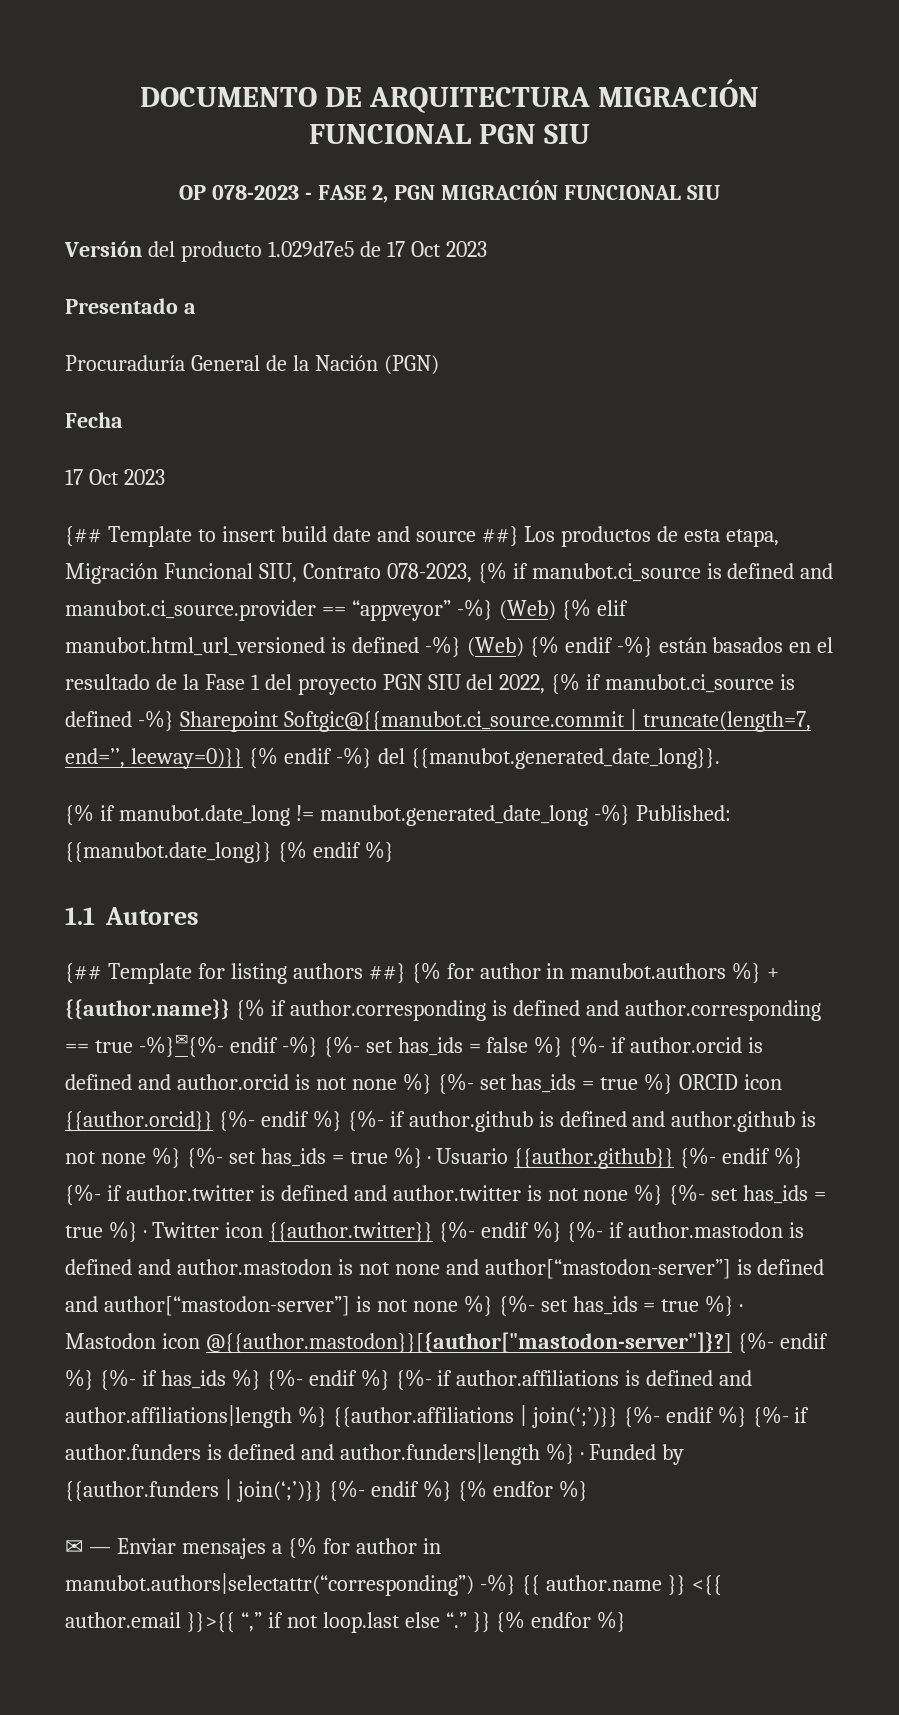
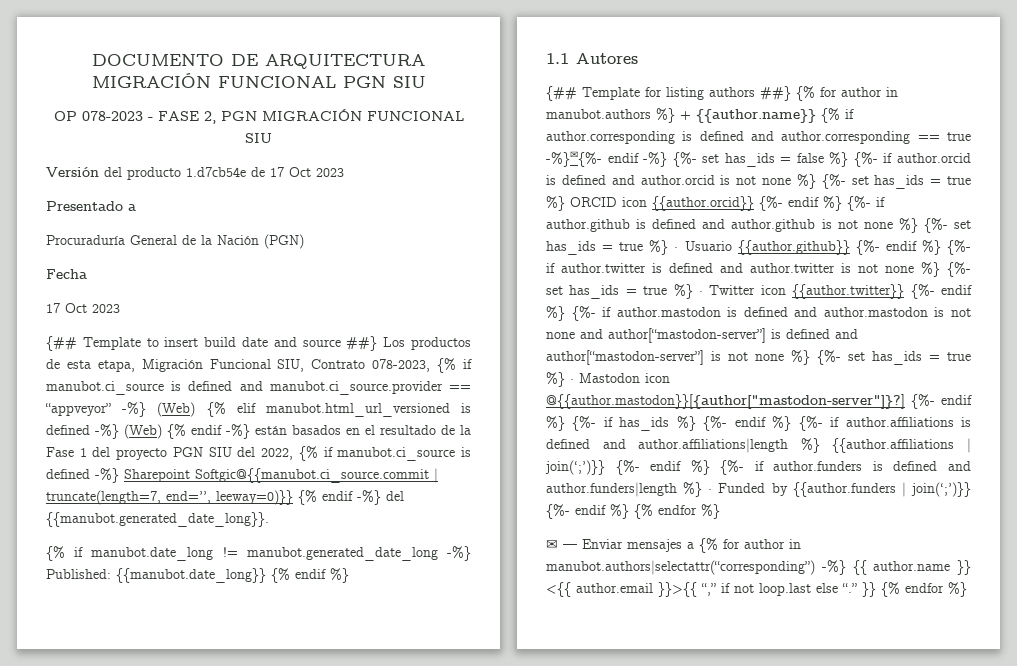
- Versión del producto 1.029d7e5 de 17 Oct 2023
+ Versión del producto 1.d7cb54e de 17 Oct 2023

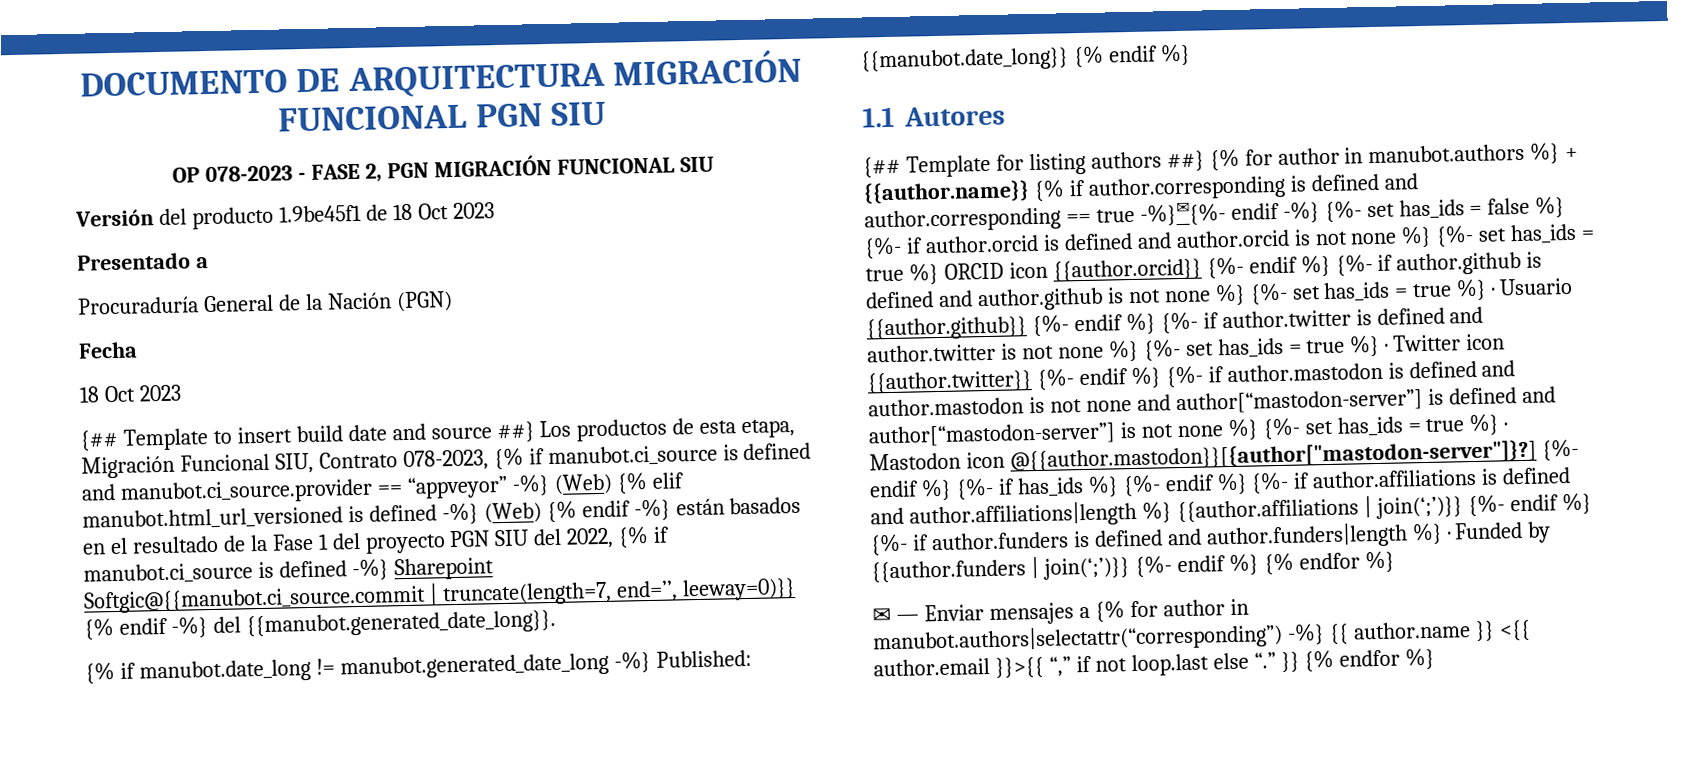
- Versión del producto 1.d7cb54e de 17 Oct 2023
+ Versión del producto 1.9be45f1 de 18 Oct 2023
  Fecha
- 17 Oct 2023
+ 18 Oct 2023

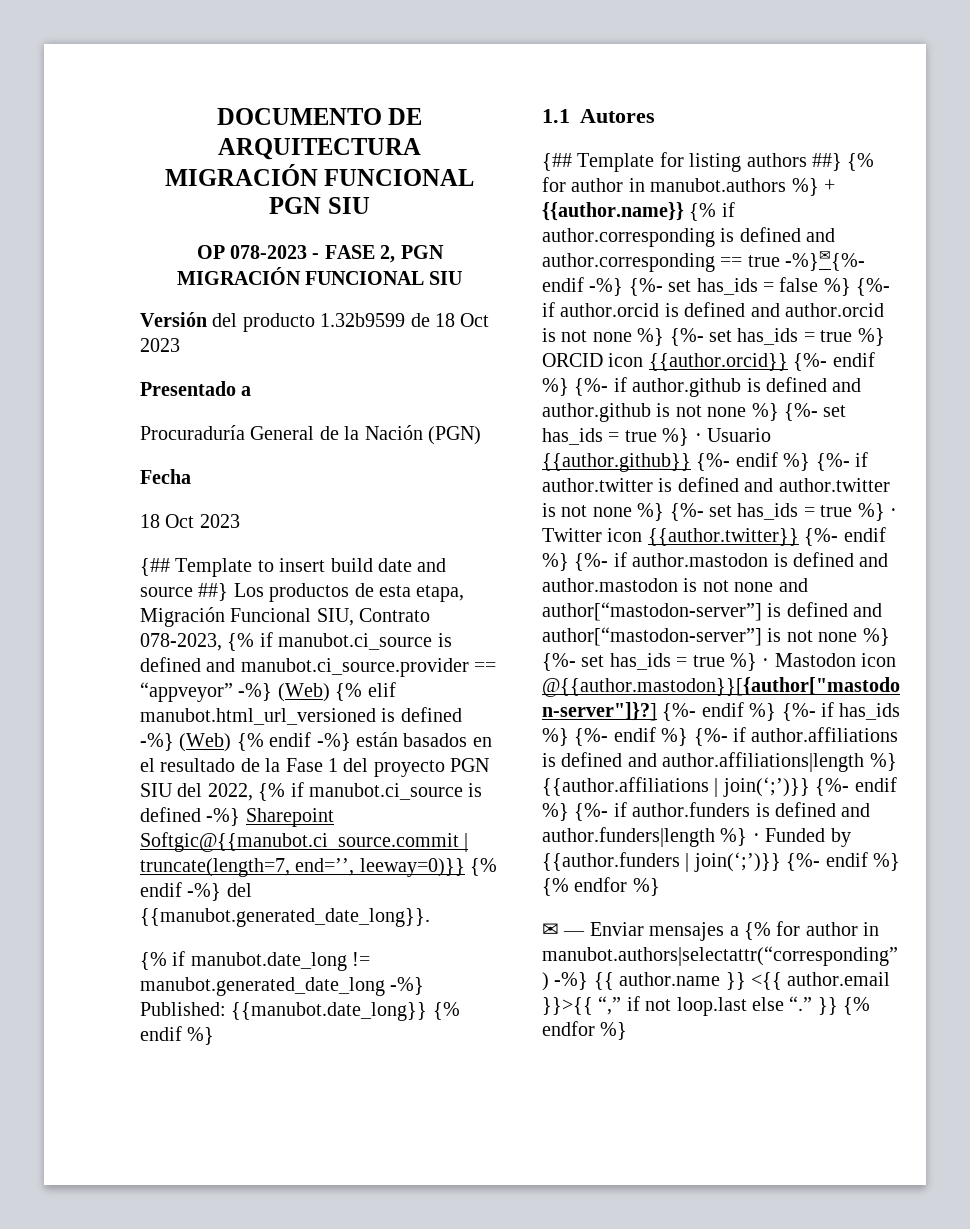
- Versión del producto 1.9be45f1 de 18 Oct 2023
+ Versión del producto 1.32b9599 de 18 Oct 2023

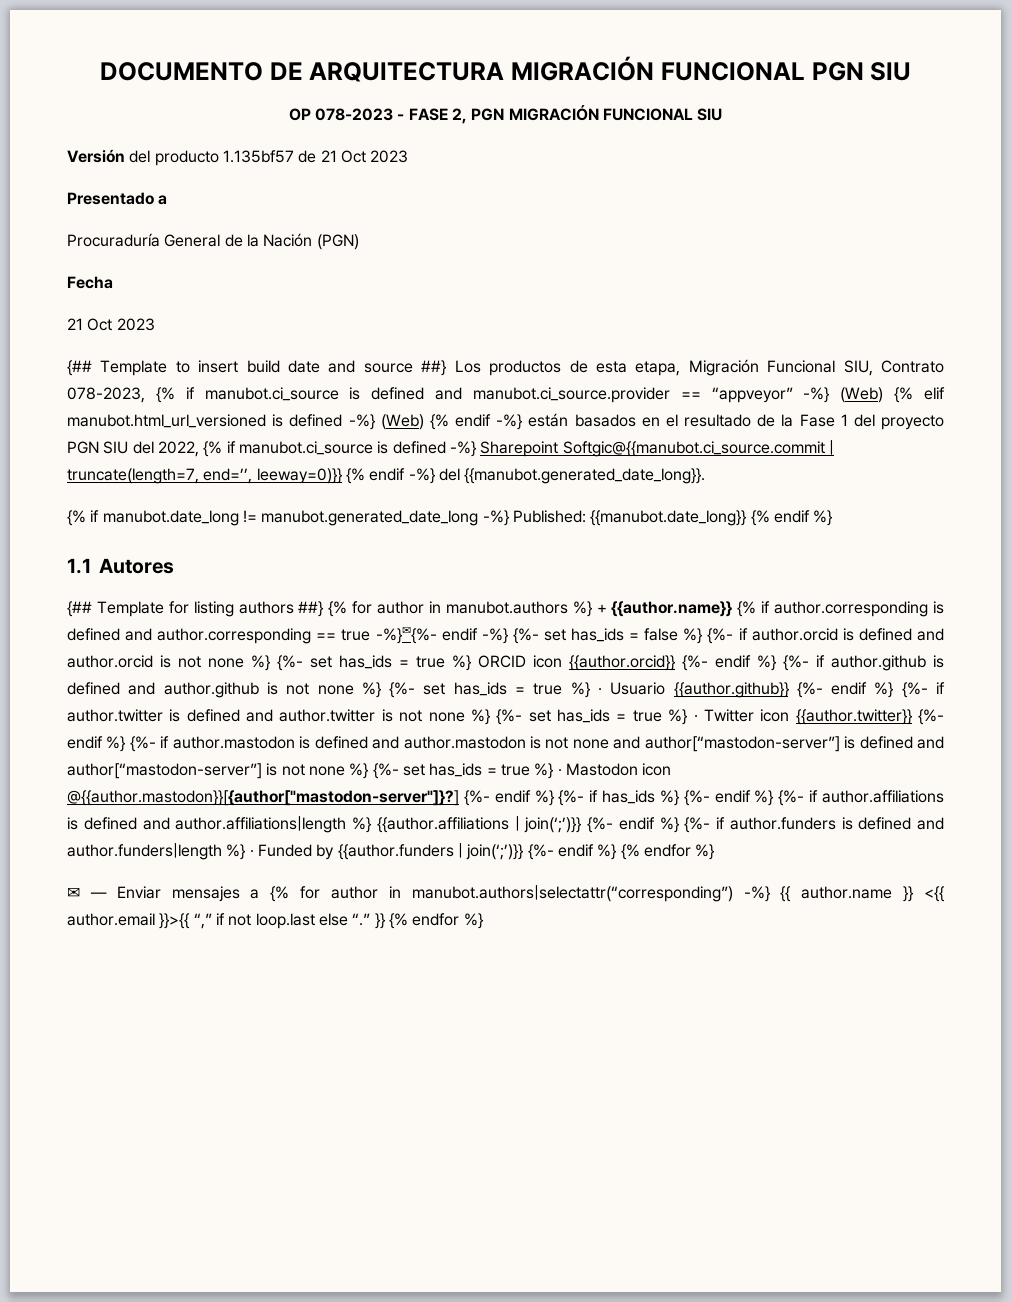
- Versión del producto 1.32b9599 de 18 Oct 2023
+ Versión del producto 1.135bf57 de 21 Oct 2023
  Fecha
- 18 Oct 2023
+ 21 Oct 2023

